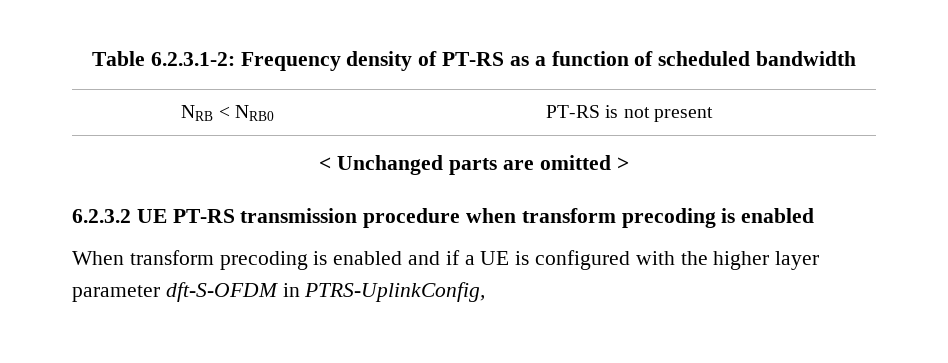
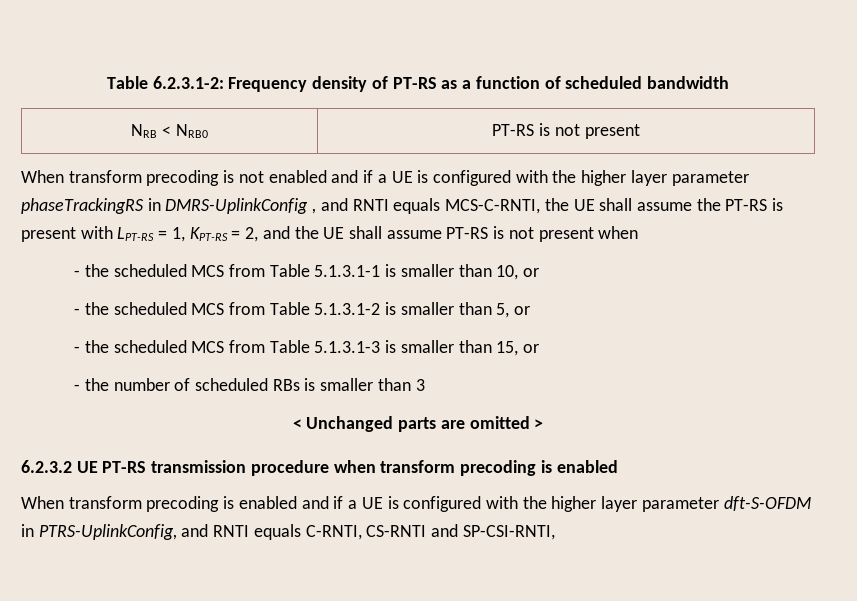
+ When transform precoding is not enabled and if a UE is configured with the higher layer parameter phaseTrackingRS in DMRS-UplinkConfig , and RNTI equals MCS-C-RNTI, the UE shall assume the PT-RS is present with LPT-RS = 1, KPT-RS = 2, and the UE shall assume PT-RS is not present when
+ - the scheduled MCS from Table 5.1.3.1-1 is smaller than 10, or
+ - the scheduled MCS from Table 5.1.3.1-2 is smaller than 5, or
+ - the scheduled MCS from Table 5.1.3.1-3 is smaller than 15, or
+ - the number of scheduled RBs is smaller than 3
- When transform precoding is enabled and if a UE is configured with the higher layer parameter dft-S-OFDM in PTRS-UplinkConfig,
+ When transform precoding is enabled and if a UE is configured with the higher layer parameter dft-S-OFDM in PTRS-UplinkConfig, and RNTI equals C-RNTI, CS-RNTI and SP-CSI-RNTI,

